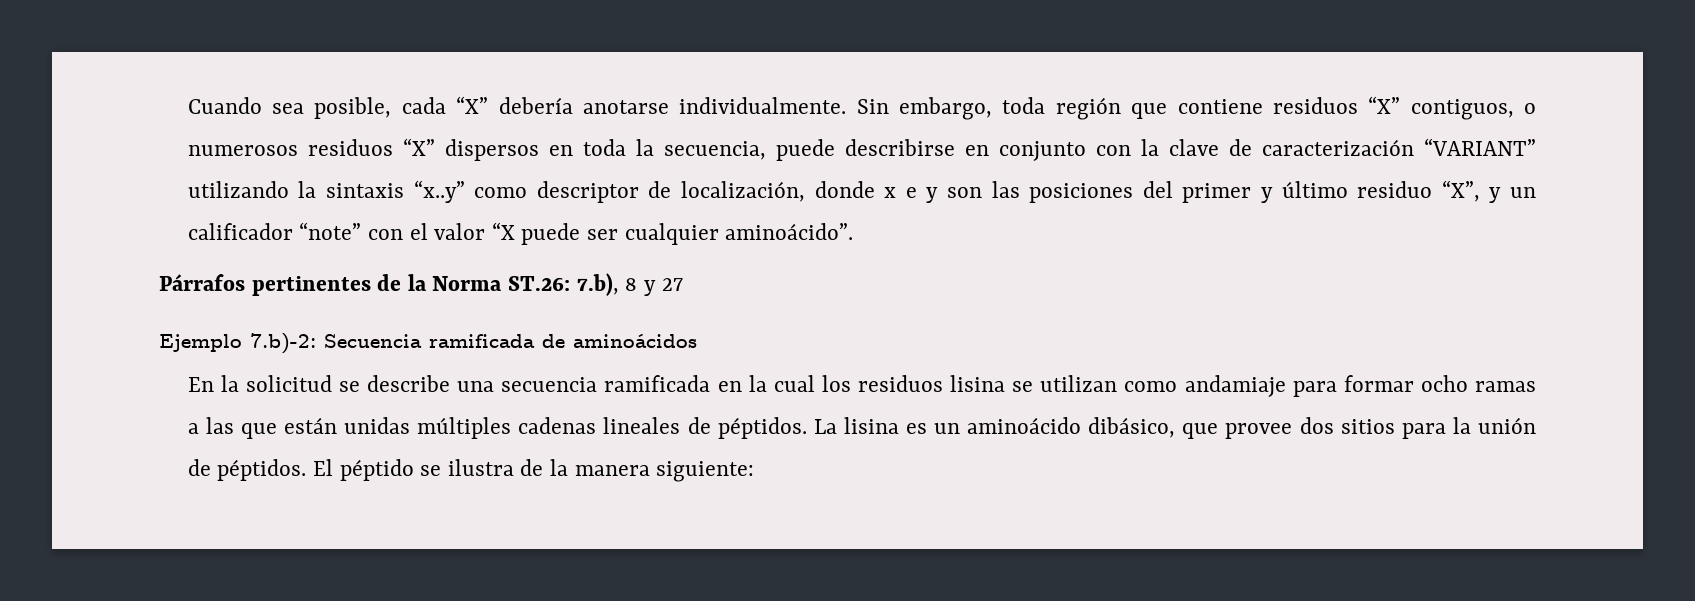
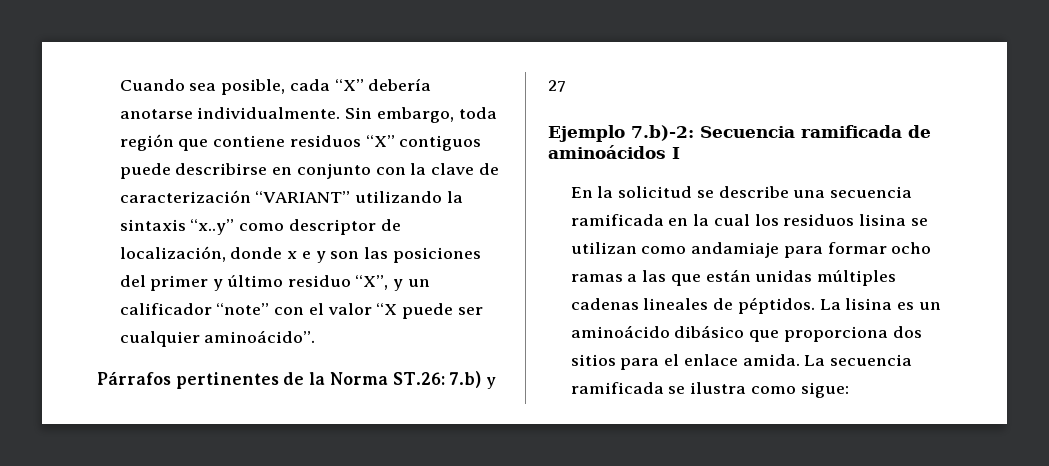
- Sin embargo, toda región que contiene residuos “X” contiguos, o numerosos residuos “X” dispersos en toda la secuencia, puede describirse en conjunto con la clave de caracterización “VARIANT” utilizando la sintaxis “x..y” como descriptor de localización, donde x e y son las posiciones del primer y último residuo “X”, y un calificador “note” con el valor “X puede ser cualquier aminoácido”.
+ Sin embargo, toda región que contiene residuos “X” contiguos puede describirse en conjunto con la clave de caracterización “VARIANT” utilizando la sintaxis “x..y” como descriptor de localización, donde x e y son las posiciones del primer y último residuo “X”, y un calificador “note” con el valor “X puede ser cualquier aminoácido”.
- Párrafos pertinentes de la Norma ST.26: 7.b), 8 y 27
+ Párrafos pertinentes de la Norma ST.26: 7.b) y 27
- Ejemplo 7.b)-2: Secuencia ramificada de aminoácidos
+ Ejemplo 7.b)-2: Secuencia ramificada de aminoácidos I
- La lisina es un aminoácido dibásico, que provee dos sitios para la unión de péptidos. El péptido se ilustra de la manera siguiente:
+ La lisina es un aminoácido dibásico que proporciona dos sitios para el enlace amida. La secuencia ramificada se ilustra como sigue:

